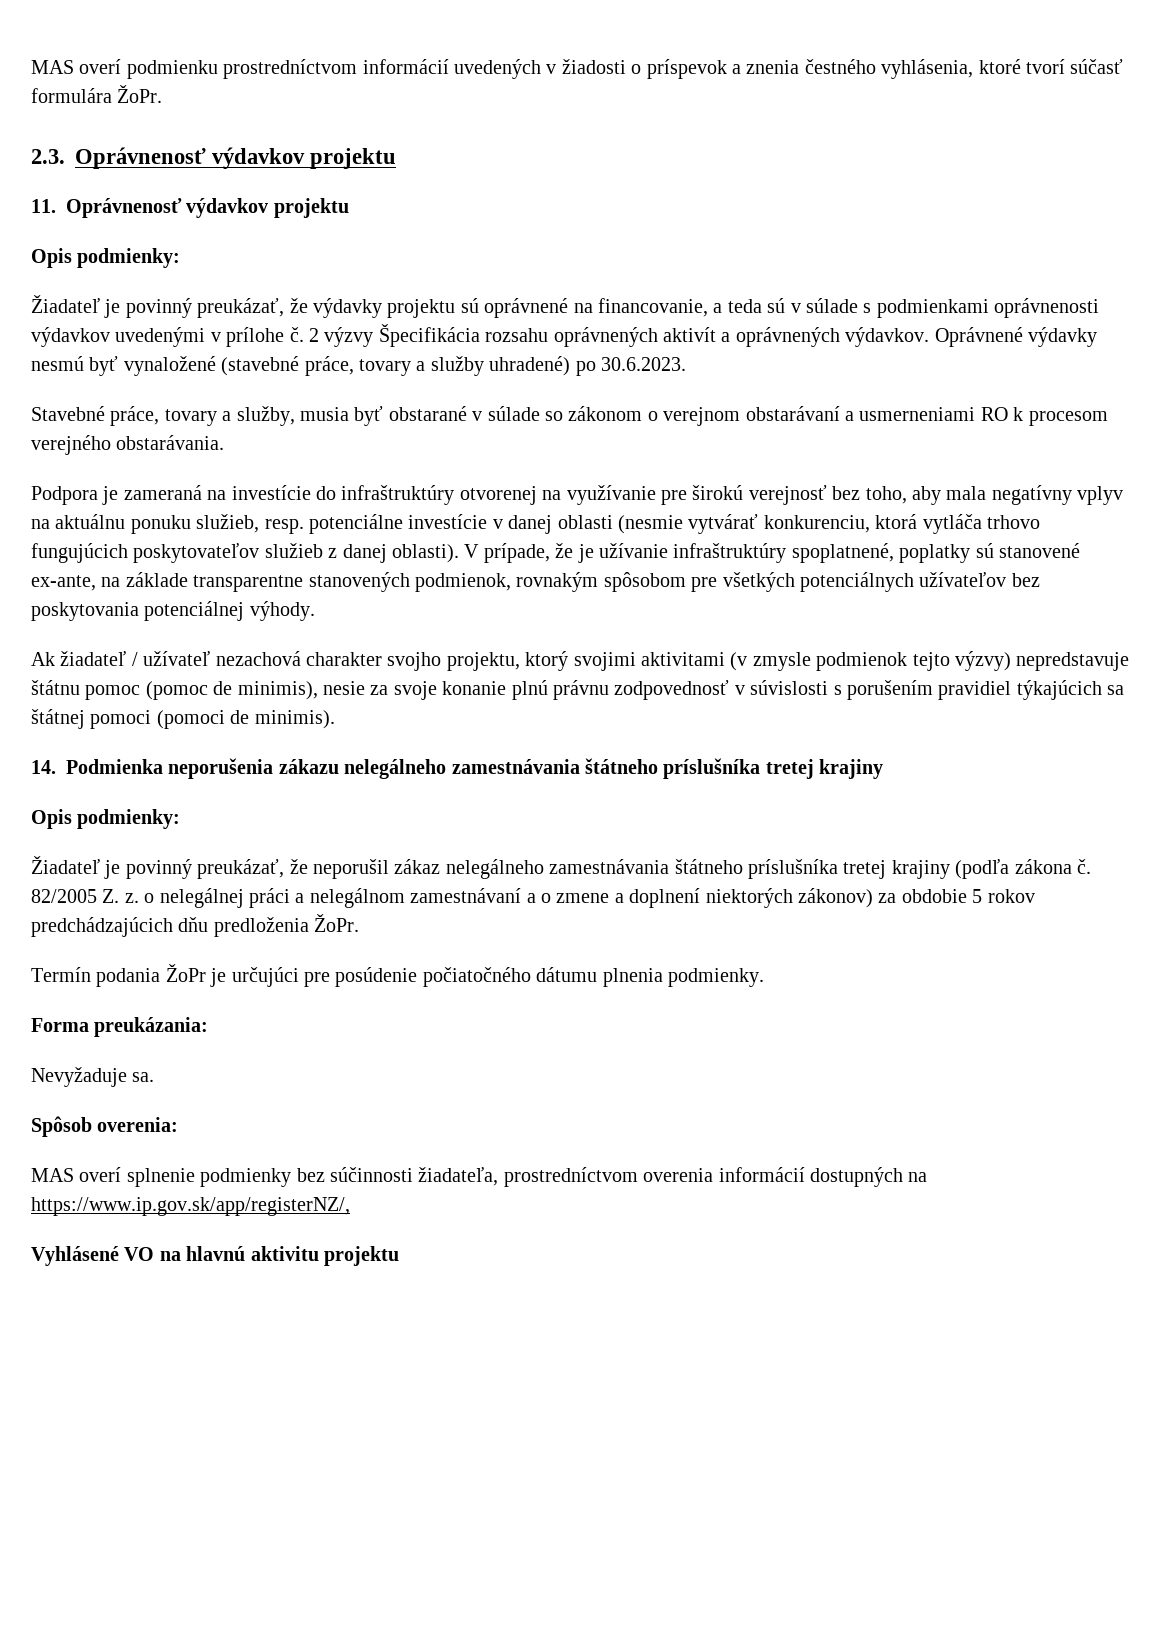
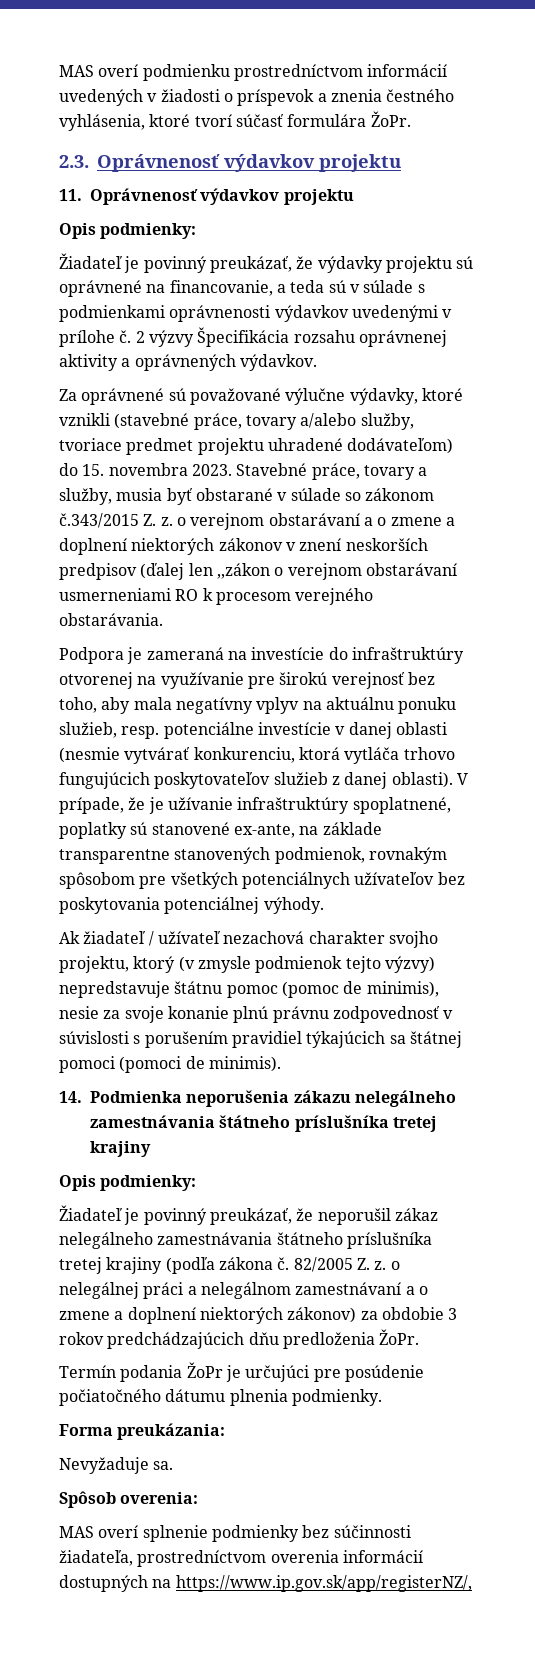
- 2 výzvy Špecifikácia rozsahu oprávnených aktivít a oprávnených výdavkov. Oprávnené výdavky nesmú byť vynaložené (stavebné práce, tovary a služby uhradené) po 30.6.2023.
- Stavebné práce, tovary a služby, musia byť obstarané v súlade so zákonom o verejnom obstarávaní a usmerneniami RO k procesom verejného obstarávania.
+ 2 výzvy Špecifikácia rozsahu oprávnenej aktivity a oprávnených výdavkov.
+ Za oprávnené sú považované výlučne výdavky, ktoré vznikli (stavebné práce, tovary a/alebo služby, tvoriace predmet projektu uhradené dodávateľom) do 15. novembra 2023. Stavebné práce, tovary a služby, musia byť obstarané v súlade so zákonom č.343/2015 Z. z. o verejnom obstarávaní a o zmene a doplnení niektorých zákonov v znení neskorších predpisov (ďalej len ,,zákon o verejnom obstarávaní usmerneniami RO k procesom verejného obstarávania.
- Ak žiadateľ / užívateľ nezachová charakter svojho projektu, ktorý svojimi aktivitami (v zmysle podmienok tejto výzvy) nepredstavuje štátnu pomoc (pomoc de minimis), nesie za svoje konanie plnú právnu zodpovednosť v súvislosti s porušením pravidiel týkajúcich sa štátnej pomoci (pomoci de minimis).
+ Ak žiadateľ / užívateľ nezachová charakter svojho projektu, ktorý (v zmysle podmienok tejto výzvy) nepredstavuje štátnu pomoc (pomoc de minimis), nesie za svoje konanie plnú právnu zodpovednosť v súvislosti s porušením pravidiel týkajúcich sa štátnej pomoci (pomoci de minimis).
- 82/2005 Z. z. o nelegálnej práci a nelegálnom zamestnávaní a o zmene a doplnení niektorých zákonov) za obdobie 5 rokov predchádzajúcich dňu predloženia ŽoPr.
+ 82/2005 Z. z. o nelegálnej práci a nelegálnom zamestnávaní a o zmene a doplnení niektorých zákonov) za obdobie 3 rokov predchádzajúcich dňu predloženia ŽoPr.
- Vyhlásené VO na hlavnú aktivitu projektu

